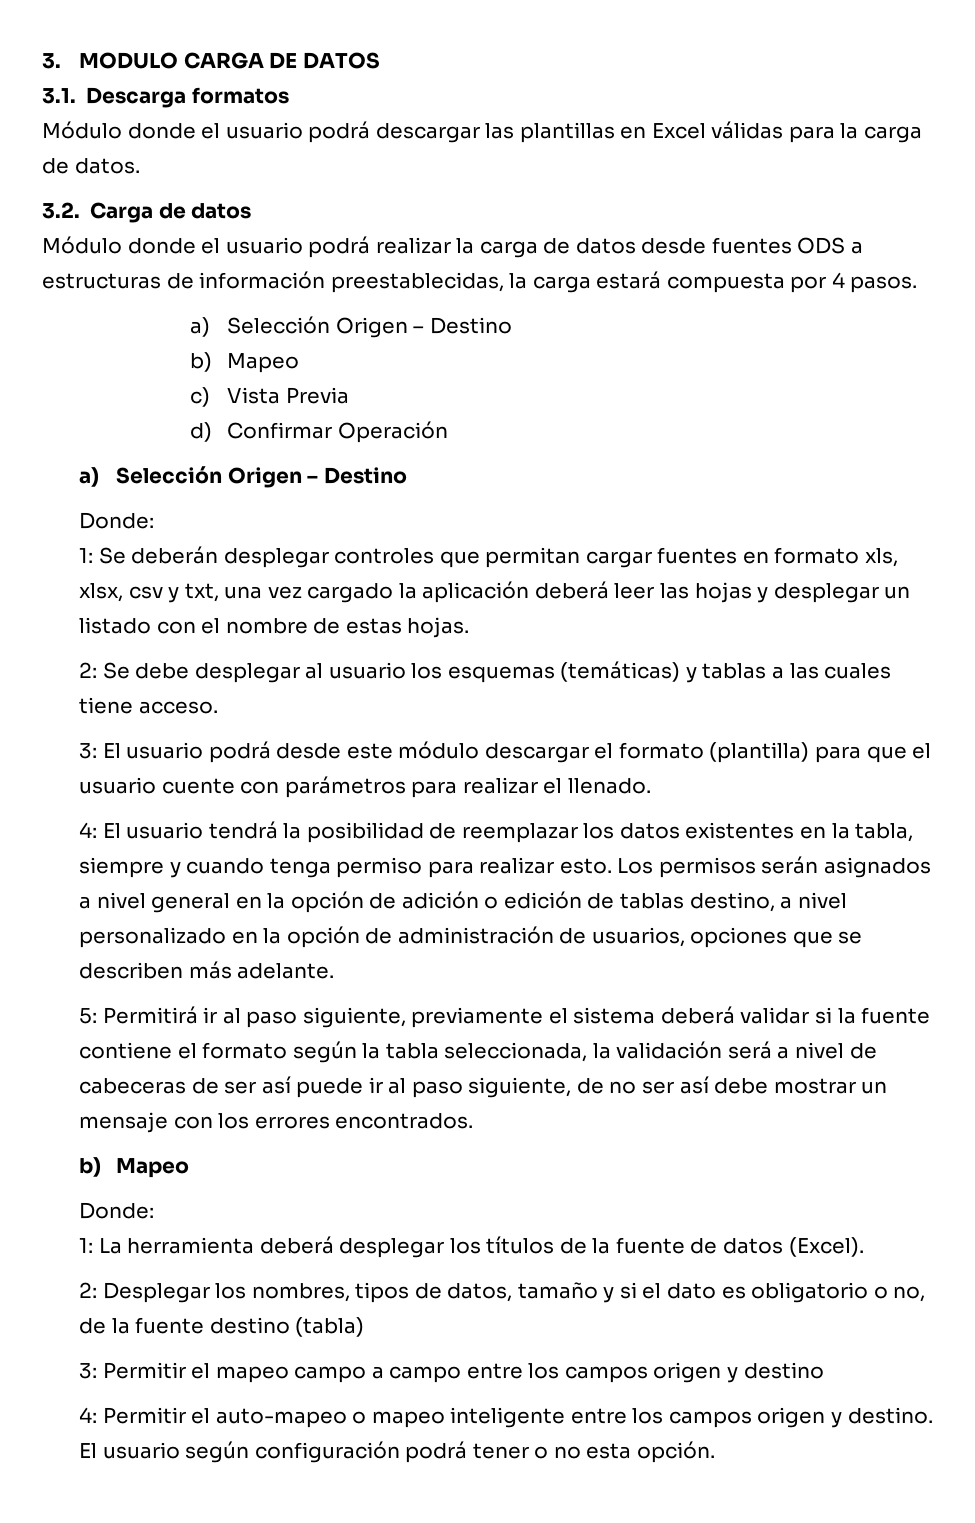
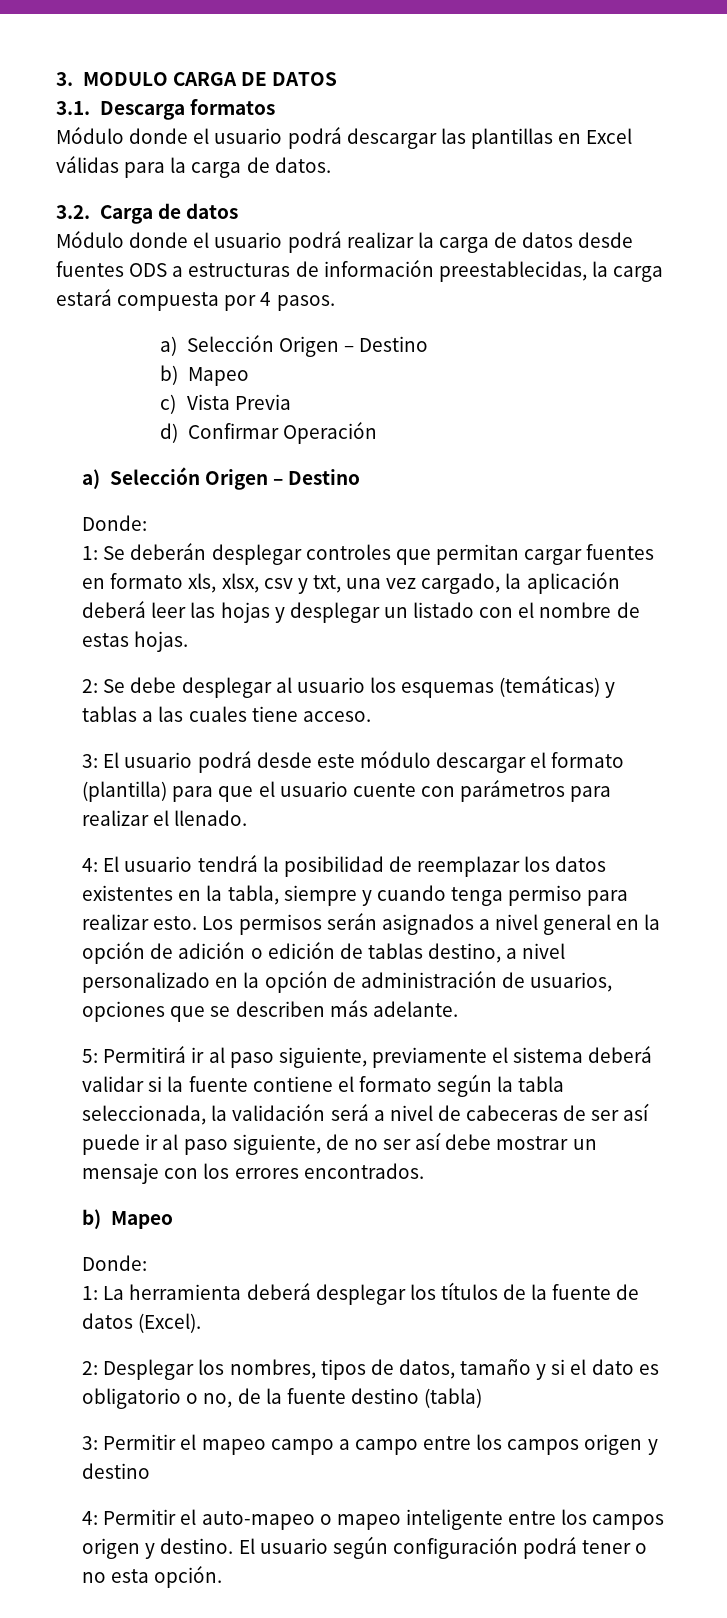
- 1: Se deberán desplegar controles que permitan cargar fuentes en formato xls, xlsx, csv y txt, una vez cargado la aplicación deberá leer las hojas y desplegar un listado con el nombre de estas hojas.
+ 1: Se deberán desplegar controles que permitan cargar fuentes en formato xls, xlsx, csv y txt, una vez cargado, la aplicación deberá leer las hojas y desplegar un listado con el nombre de estas hojas.

